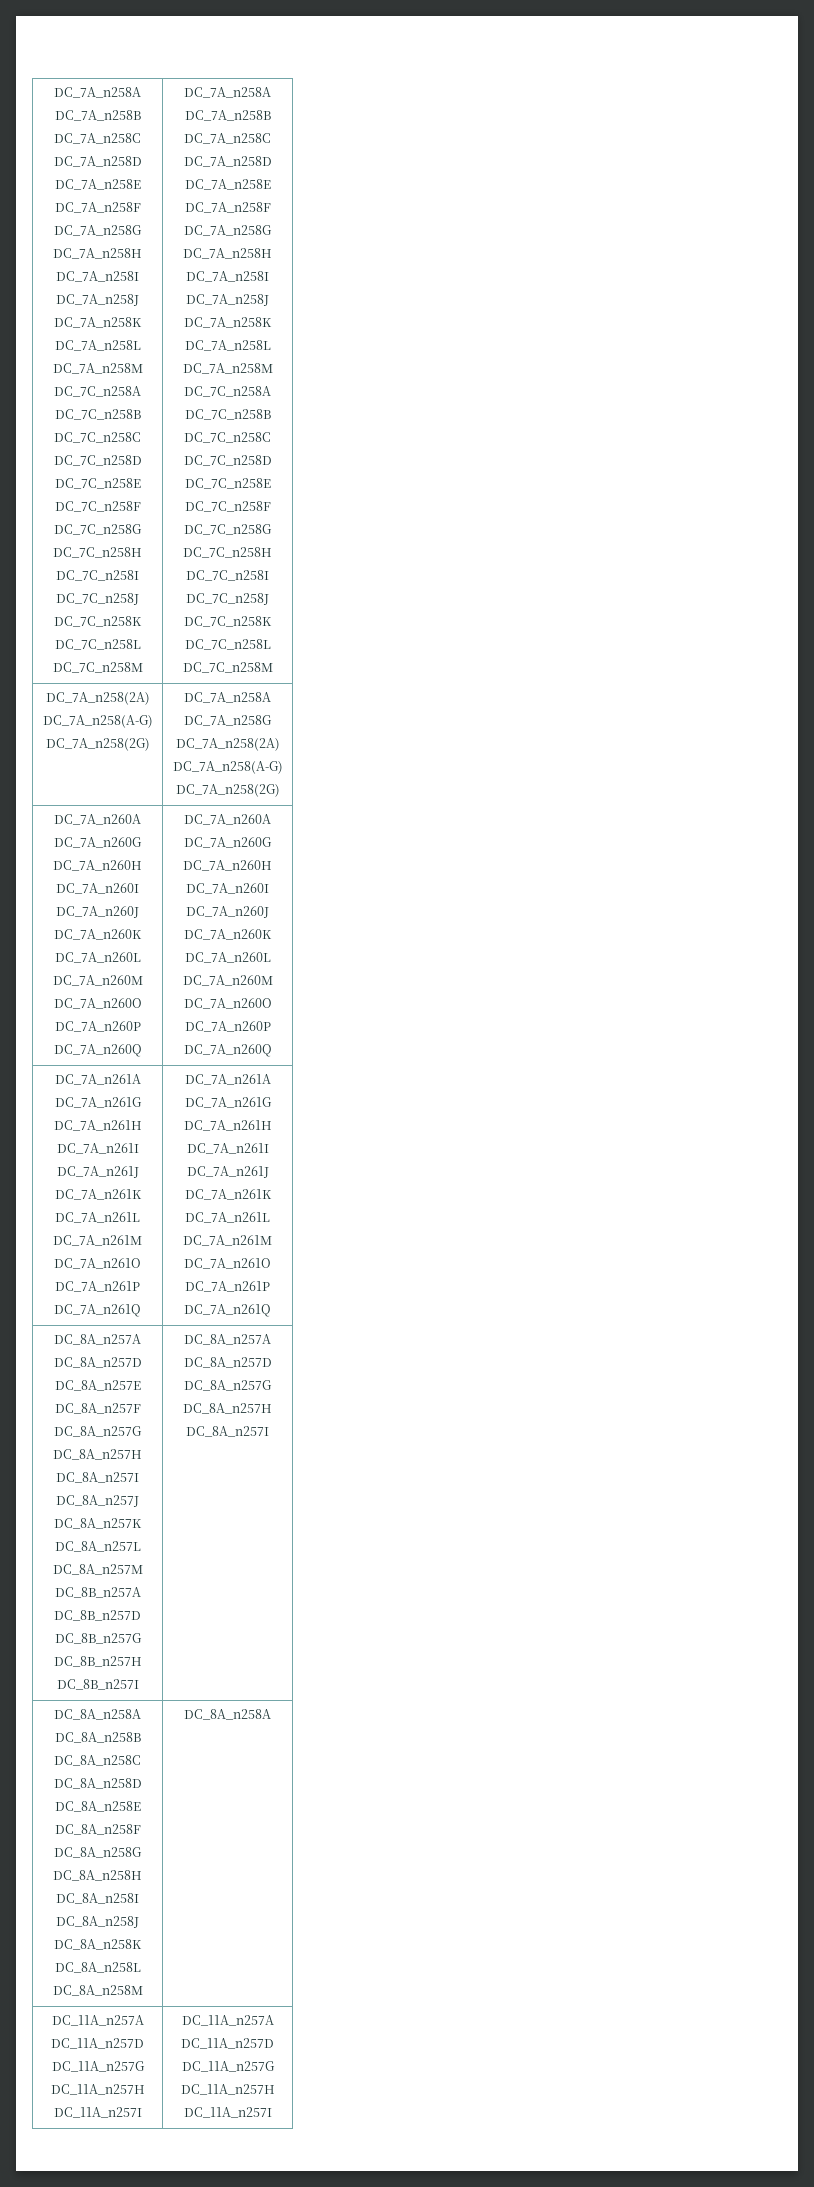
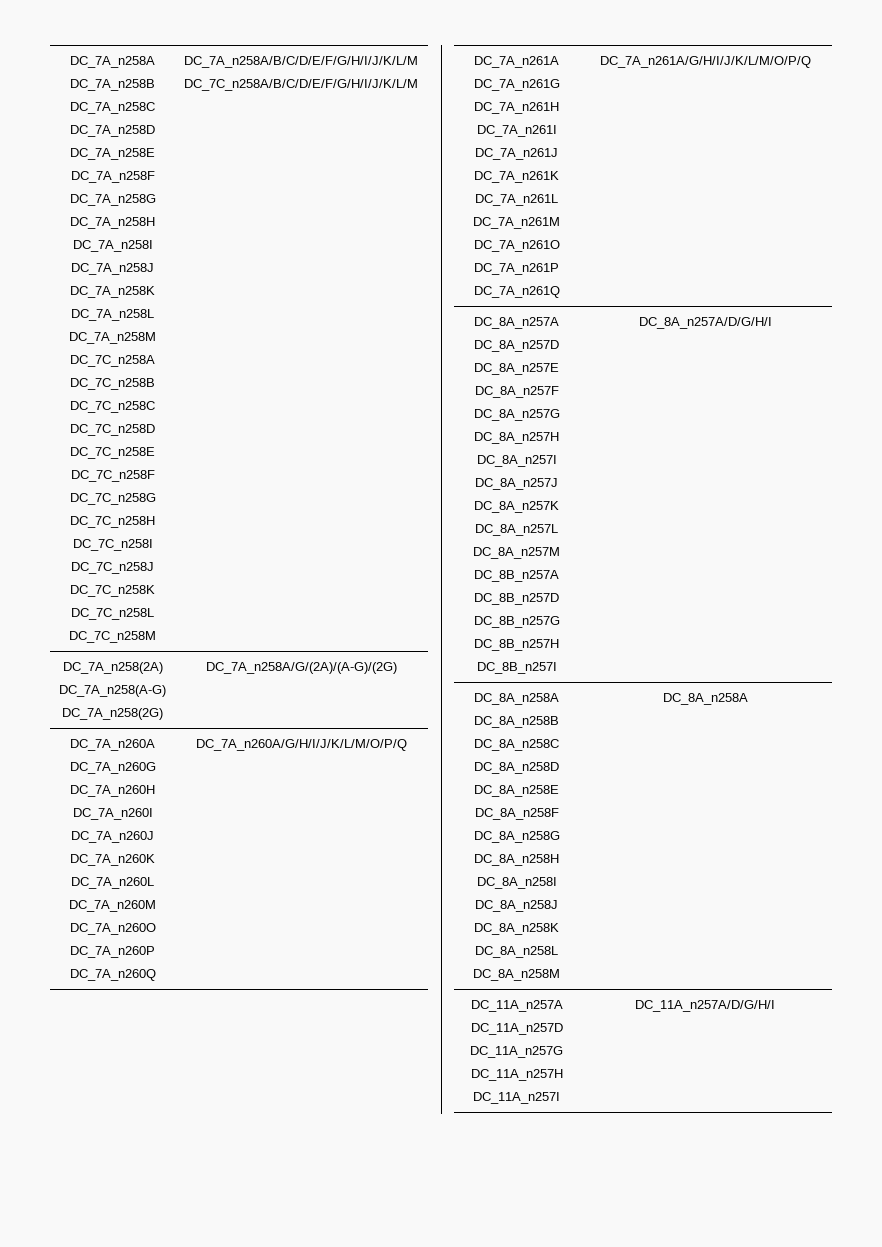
- DC_7C_n258M | DC_7A_n258A
- DC_7A_n258B
- DC_7A_n258C
- DC_7A_n258D
- DC_7A_n258E
- DC_7A_n258F
- DC_7A_n258G
- DC_7A_n258H
- DC_7A_n258I
- DC_7A_n258J
- DC_7A_n258K
- DC_7A_n258L
- DC_7A_n258M
- DC_7C_n258A
- DC_7C_n258B
- DC_7C_n258C
- DC_7C_n258D
- DC_7C_n258E
- DC_7C_n258F
- DC_7C_n258G
- DC_7C_n258H
- DC_7C_n258I
- DC_7C_n258J
- DC_7C_n258K
- DC_7C_n258L
- DC_7C_n258M
+ DC_7C_n258M | DC_7A_n258A/B/C/D/E/F/G/H/I/J/K/L/M
+ DC_7C_n258A/B/C/D/E/F/G/H/I/J/K/L/M
  DC_7A_n258(2A)
  DC_7A_n258(A-G)
- DC_7A_n258(2G) | DC_7A_n258A
- DC_7A_n258G
- DC_7A_n258(2A)
- DC_7A_n258(A-G)
- DC_7A_n258(2G)
+ DC_7A_n258(2G) | DC_7A_n258A/G/(2A)/(A-G)/(2G)
  DC_7A_n260A
  DC_7A_n260G
  DC_7A_n260H
  DC_7A_n260I
  DC_7A_n260J
  DC_7A_n260K
  DC_7A_n260L
  DC_7A_n260M
  DC_7A_n260O
  DC_7A_n260P
- DC_7A_n260Q | DC_7A_n260A
- DC_7A_n260G
- DC_7A_n260H
- DC_7A_n260I
- DC_7A_n260J
- DC_7A_n260K
- DC_7A_n260L
- DC_7A_n260M
- DC_7A_n260O
- DC_7A_n260P
- DC_7A_n260Q
+ DC_7A_n260Q | DC_7A_n260A/G/H/I/J/K/L/M/O/P/Q
  DC_7A_n261A
  DC_7A_n261G
  DC_7A_n261H
  DC_7A_n261I
  DC_7A_n261J
  DC_7A_n261K
  DC_7A_n261L
  DC_7A_n261M
  DC_7A_n261O
  DC_7A_n261P
- DC_7A_n261Q | DC_7A_n261A
- DC_7A_n261G
- DC_7A_n261H
- DC_7A_n261I
- DC_7A_n261J
- DC_7A_n261K
- DC_7A_n261L
- DC_7A_n261M
- DC_7A_n261O
- DC_7A_n261P
- DC_7A_n261Q
+ DC_7A_n261Q | DC_7A_n261A/G/H/I/J/K/L/M/O/P/Q
  DC_8A_n257A
  DC_8A_n257D
  DC_8A_n257E
  DC_8A_n257F
  DC_8A_n257G
  DC_8A_n257H
  DC_8A_n257I
  DC_8A_n257J
  DC_8A_n257K
  DC_8A_n257L
  DC_8A_n257M
  DC_8B_n257A
  DC_8B_n257D
  DC_8B_n257G
  DC_8B_n257H
- DC_8B_n257I | DC_8A_n257A
- DC_8A_n257D
- DC_8A_n257G
- DC_8A_n257H
- DC_8A_n257I
+ DC_8B_n257I | DC_8A_n257A/D/G/H/I
  DC_8A_n258A
  DC_8A_n258B
  DC_8A_n258C
  DC_8A_n258D
  DC_8A_n258E
  DC_8A_n258F
  DC_8A_n258G
  DC_8A_n258H
  DC_8A_n258I
  DC_8A_n258J
  DC_8A_n258K
  DC_8A_n258L
  DC_8A_n258M | DC_8A_n258A
  DC_11A_n257A
  DC_11A_n257D
  DC_11A_n257G
  DC_11A_n257H
- DC_11A_n257I | DC_11A_n257A
- DC_11A_n257D
- DC_11A_n257G
- DC_11A_n257H
- DC_11A_n257I
+ DC_11A_n257I | DC_11A_n257A/D/G/H/I

